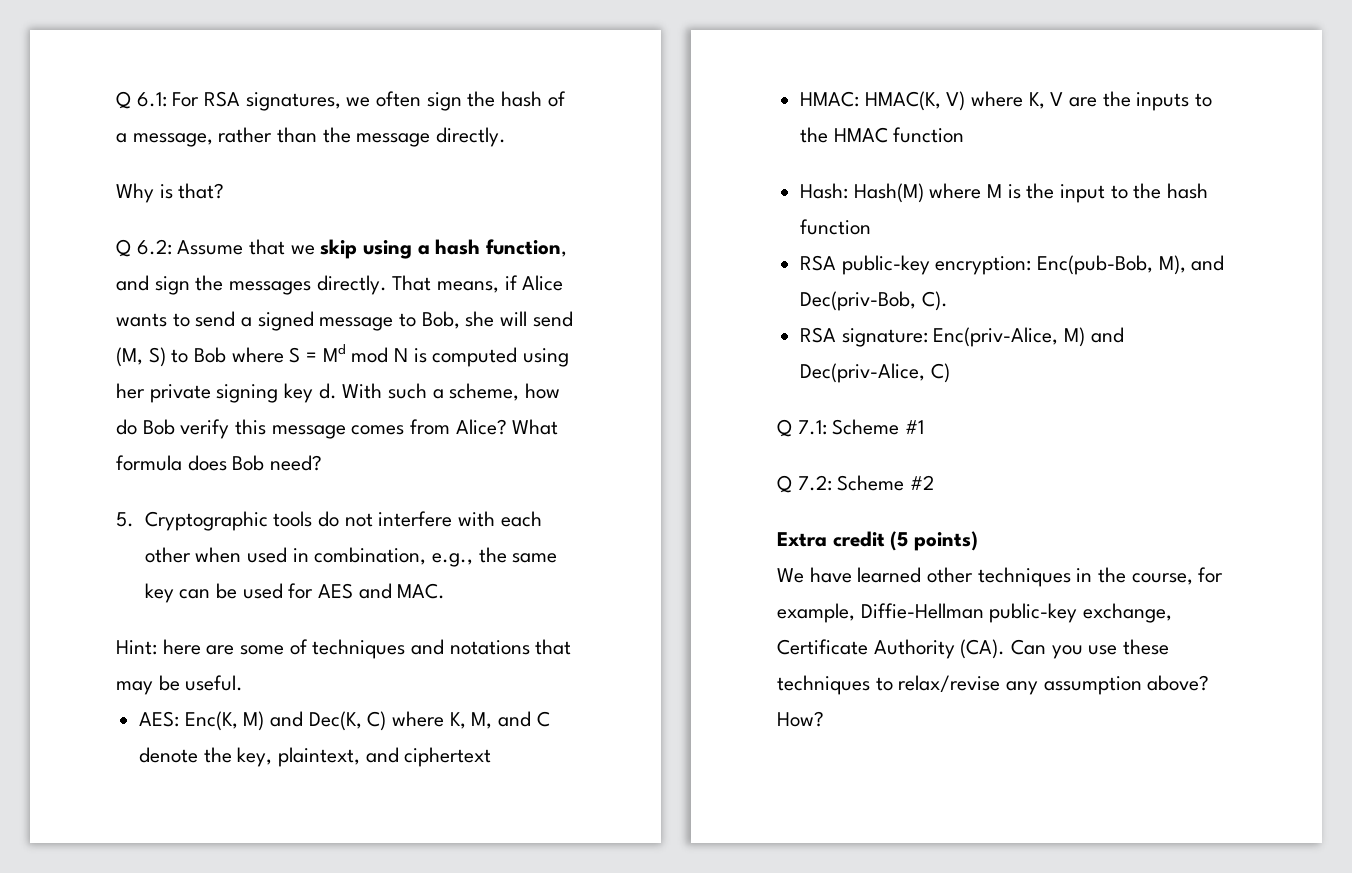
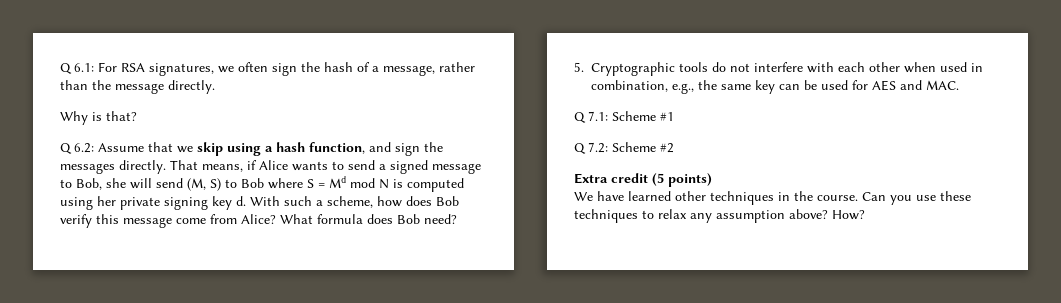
- With such a scheme, how do Bob verify this message comes from Alice?
+ With such a scheme, how does Bob verify this message come from Alice?
- Hint: here are some of techniques and notations that may be useful.
- AES: Enc(K, M) and Dec(K, C) where K, M, and C denote the key, plaintext, and ciphertext
- HMAC: HMAC(K, V) where K, V are the inputs to the HMAC function
- Hash: Hash(M) where M is the input to the hash function
- RSA public-key encryption: Enc(pub-Bob, M), and Dec(priv-Bob, C).
- RSA signature: Enc(priv-Alice, M) and Dec(priv-Alice, C)
- We have learned other techniques in the course, for example, Diffie-Hellman public-key exchange, Certificate Authority (CA). Can you use these techniques to relax/revise any assumption above?
+ We have learned other techniques in the course. Can you use these techniques to relax any assumption above?

